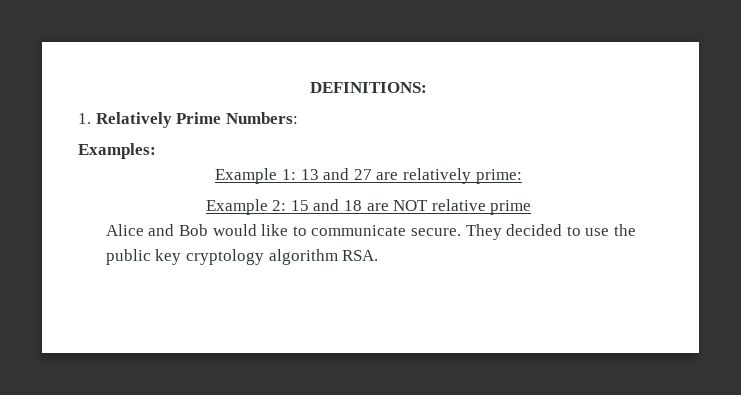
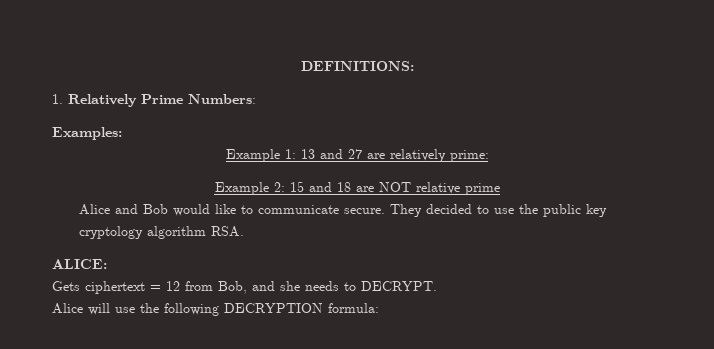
+ ALICE:
+ Gets ciphertext = 12 from Bob, and she needs to DECRYPT.
+ Alice will use the following DECRYPTION formula:

